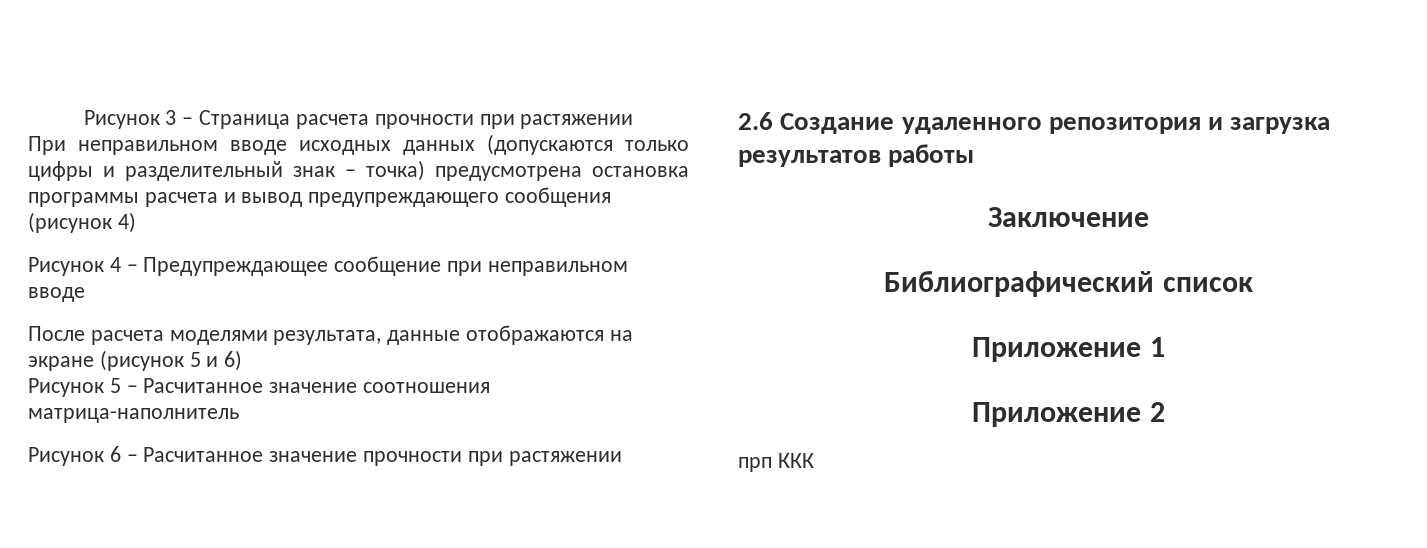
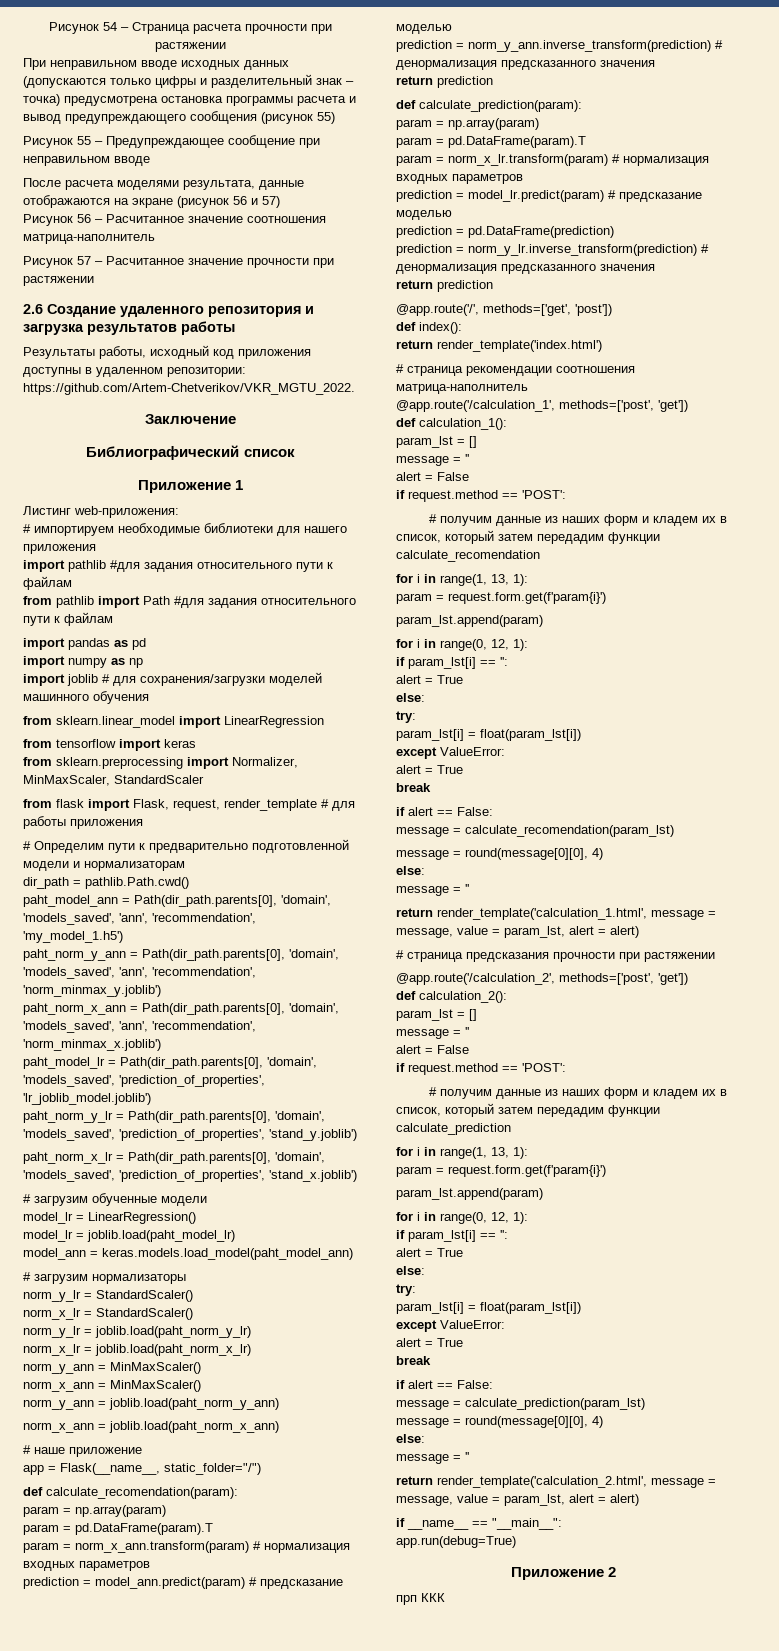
- Рисунок 3 – Страница расчета прочности при растяжении
+ Рисунок 54 – Страница расчета прочности при растяжении
- При неправильном вводе исходных данных (допускаются только цифры и разделительный знак – точка) предусмотрена остановка программы расчета и вывод предупреждающего сообщения (рисунок 4)
- Рисунок 4 – Предупреждающее сообщение при неправильном вводе
+ При неправильном вводе исходных данных (допускаются только цифры и разделительный знак – точка) предусмотрена остановка программы расчета и вывод предупреждающего сообщения (рисунок 55)
+ Рисунок 55 – Предупреждающее сообщение при неправильном вводе
- После расчета моделями результата, данные отображаются на экране (рисунок 5 и 6)
- Рисунок 5 – Расчитанное значение соотношения матрица-наполнитель
+ После расчета моделями результата, данные отображаются на экране (рисунок 56 и 57)
+ Рисунок 56 – Расчитанное значение соотношения матрица-наполнитель
- Рисунок 6 – Расчитанное значение прочности при растяжении
+ Рисунок 57 – Расчитанное значение прочности при растяжении
+ Результаты работы, исходный код приложения доступны в удаленном репозитории: https://github.com/Artem-Chetverikov/VKR_MGTU_2022.
+ Листинг web-приложения:
+ # импортируем необходимые библиотеки для нашего приложения
+ import pathlib #для задания относительного пути к файлам
+ from pathlib import Path #для задания относительного пути к файлам
+ import pandas as pd
+ import numpy as np
+ import joblib # для сохранения/загрузки моделей машинного обучения
+ from sklearn.linear_model import LinearRegression
+ from tensorflow import keras
+ from sklearn.preprocessing import Normalizer, MinMaxScaler, StandardScaler
+ from flask import Flask, request, render_template # для работы приложения
+ # Определим пути к предварительно подготовленной модели и нормализаторам
+ dir_path = pathlib.Path.cwd()
+ paht_model_ann = Path(dir_path.parents[0], 'domain', 'models_saved', 'ann', 'recommendation', 'my_model_1.h5')
+ paht_norm_y_ann = Path(dir_path.parents[0], 'domain', 'models_saved', 'ann', 'recommendation', 'norm_minmax_y.joblib')
+ paht_norm_x_ann = Path(dir_path.parents[0], 'domain', 'models_saved', 'ann', 'recommendation', 'norm_minmax_x.joblib')
+ paht_model_lr = Path(dir_path.parents[0], 'domain', 'models_saved', 'prediction_of_properties', 'lr_joblib_model.joblib')
+ paht_norm_y_lr = Path(dir_path.parents[0], 'domain', 'models_saved', 'prediction_of_properties', 'stand_y.joblib')
+ paht_norm_x_lr = Path(dir_path.parents[0], 'domain', 'models_saved', 'prediction_of_properties', 'stand_x.joblib')
+ # загрузим обученные модели
+ model_lr = LinearRegression()
+ model_lr = joblib.load(paht_model_lr)
+ model_ann = keras.models.load_model(paht_model_ann)
+ # загрузим нормализаторы
+ norm_y_lr = StandardScaler()
+ norm_x_lr = StandardScaler()
+ norm_y_lr = joblib.load(paht_norm_y_lr)
+ norm_x_lr = joblib.load(paht_norm_x_lr)
+ norm_y_ann = MinMaxScaler()
+ norm_x_ann = MinMaxScaler()
+ norm_y_ann = joblib.load(paht_norm_y_ann)
+ norm_x_ann = joblib.load(paht_norm_x_ann)
+ # наше приложение
+ app = Flask(__name__, static_folder="/")
+ def calculate_recomendation(param):
+ param = np.array(param)
+ param = pd.DataFrame(param).T
+ param = norm_x_ann.transform(param) # нормализация входных параметров
+ prediction = model_ann.predict(param) # предсказание моделью
+ prediction = norm_y_ann.inverse_transform(prediction) # денормализация предсказанного значения
+ return prediction
+ def calculate_prediction(param):
+ param = np.array(param)
+ param = pd.DataFrame(param).T
+ param = norm_x_lr.transform(param) # нормализация входных параметров
+ prediction = model_lr.predict(param) # предсказание моделью
+ prediction = pd.DataFrame(prediction)
+ prediction = norm_y_lr.inverse_transform(prediction) # денормализация предсказанного значения
+ return prediction
+ @app.route('/', methods=['get', 'post'])
+ def index():
+ return render_template('index.html')
+ # страница рекомендации соотношения матрица-наполнитель
+ @app.route('/calculation_1', methods=['post', 'get'])
+ def calculation_1():
+ param_lst = []
+ message = ''
+ alert = False
+ if request.method == 'POST':
+ # получим данные из наших форм и кладем их в список, который затем передадим функции calculate_recomendation
+ for i in range(1, 13, 1):
+ param = request.form.get(f'param{i}')
+ param_lst.append(param)
+ for i in range(0, 12, 1):
+ if param_lst[i] == '':
+ alert = True
+ else:
+ try:
+ param_lst[i] = float(param_lst[i])
+ except ValueError:
+ alert = True
+ break
+ if alert == False:
+ message = calculate_recomendation(param_lst)
+ message = round(message[0][0], 4)
+ else:
+ message = ''
+ return render_template('calculation_1.html', message = message, value = param_lst, alert = alert)
+ # страница предсказания прочности при растяжении
+ @app.route('/calculation_2', methods=['post', 'get'])
+ def calculation_2():
+ param_lst = []
+ message = ''
+ alert = False
+ if request.method == 'POST':
+ # получим данные из наших форм и кладем их в список, который затем передадим функции calculate_prediction
+ for i in range(1, 13, 1):
+ param = request.form.get(f'param{i}')
+ param_lst.append(param)
+ for i in range(0, 12, 1):
+ if param_lst[i] == '':
+ alert = True
+ else:
+ try:
+ param_lst[i] = float(param_lst[i])
+ except ValueError:
+ alert = True
+ break
+ if alert == False:
+ message = calculate_prediction(param_lst)
+ message = round(message[0][0], 4)
+ else:
+ message = ''
+ return render_template('calculation_2.html', message = message, value = param_lst, alert = alert)
+ if __name__ == "__main__":
+ app.run(debug=True)

